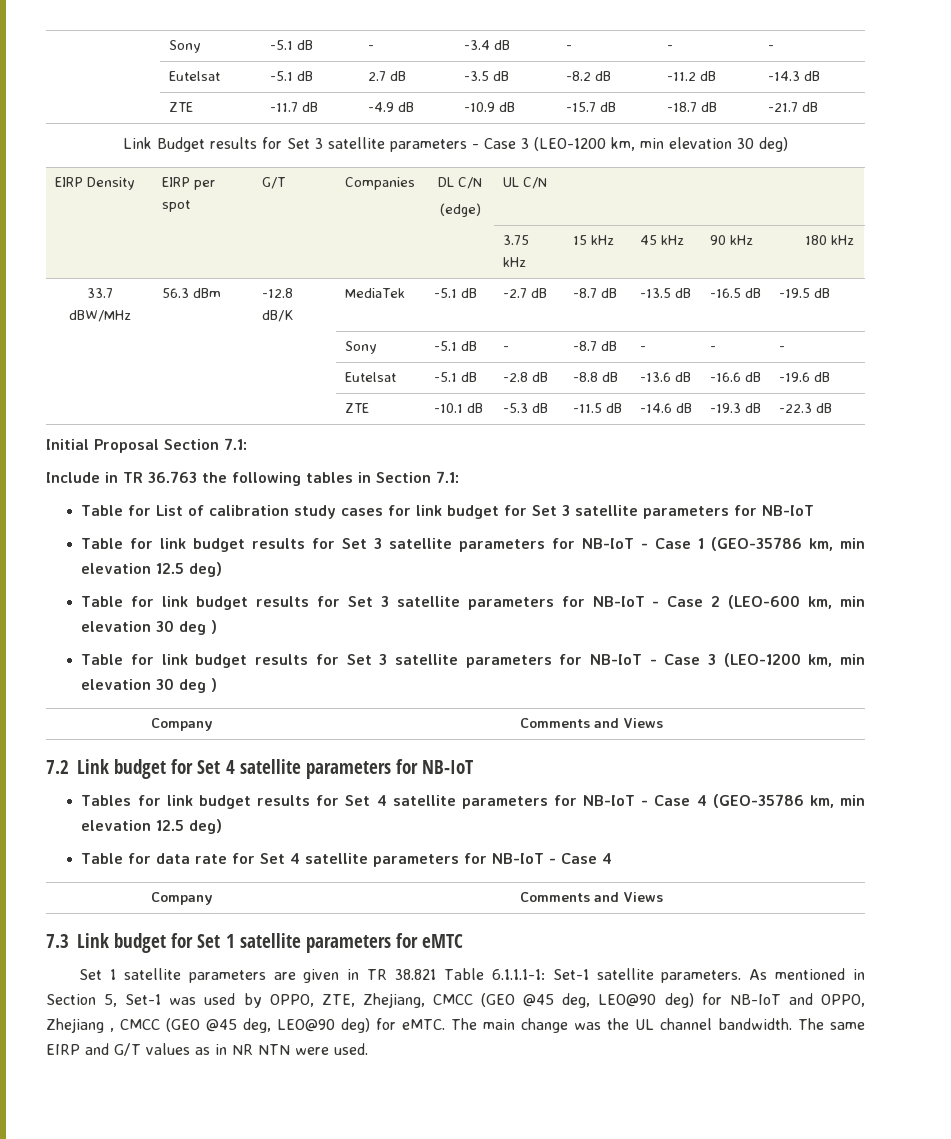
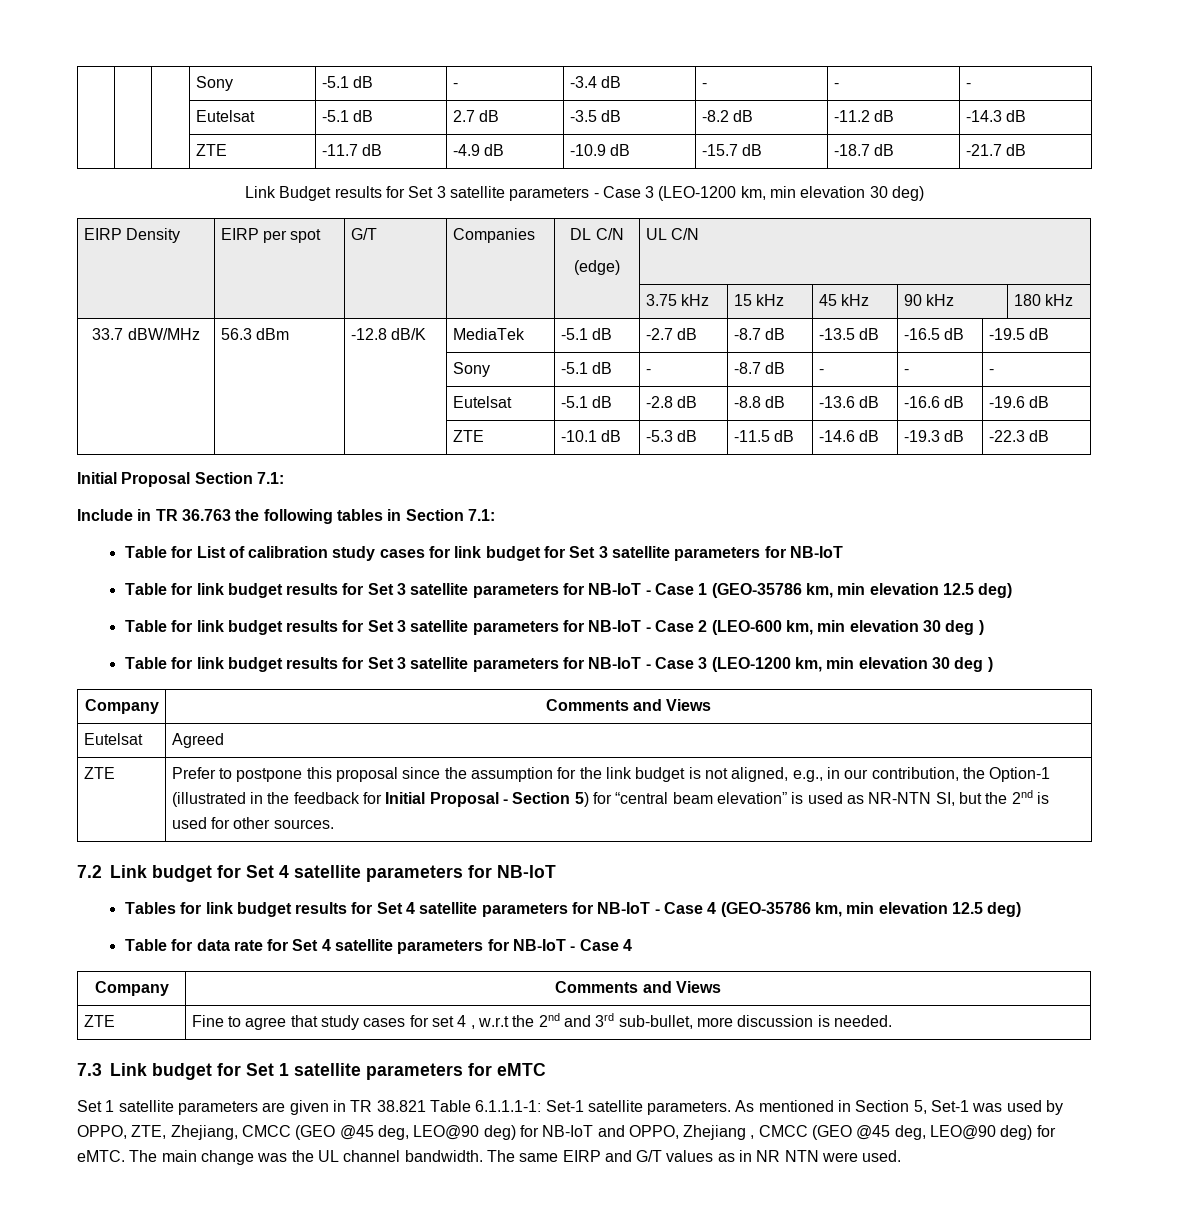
+ Eutelsat | Agreed
+ ZTE | Prefer to postpone this proposal since the assumption for the link budget is not aligned, e.g., in our contribution, the Option-1 (illustrated in the feedback for Initial Proposal - Section 5) for “central beam elevation” is used as NR-NTN SI, but the 2nd is used for other sources.
+ ZTE | Fine to agree that study cases for set 4 , w.r.t the 2nd and 3rd sub-bullet, more discussion is needed.

